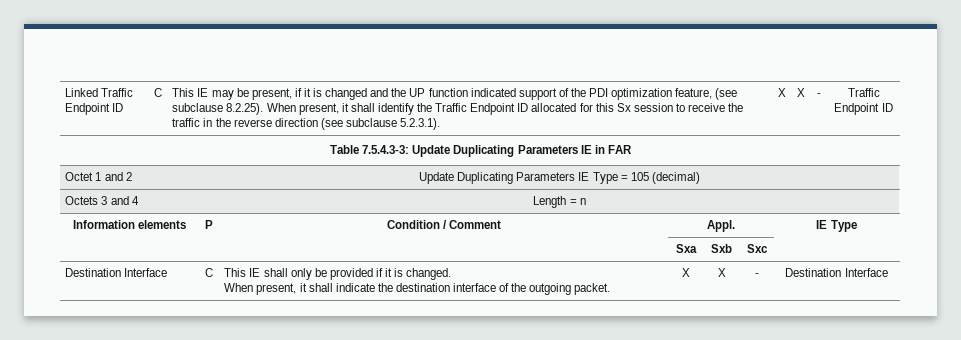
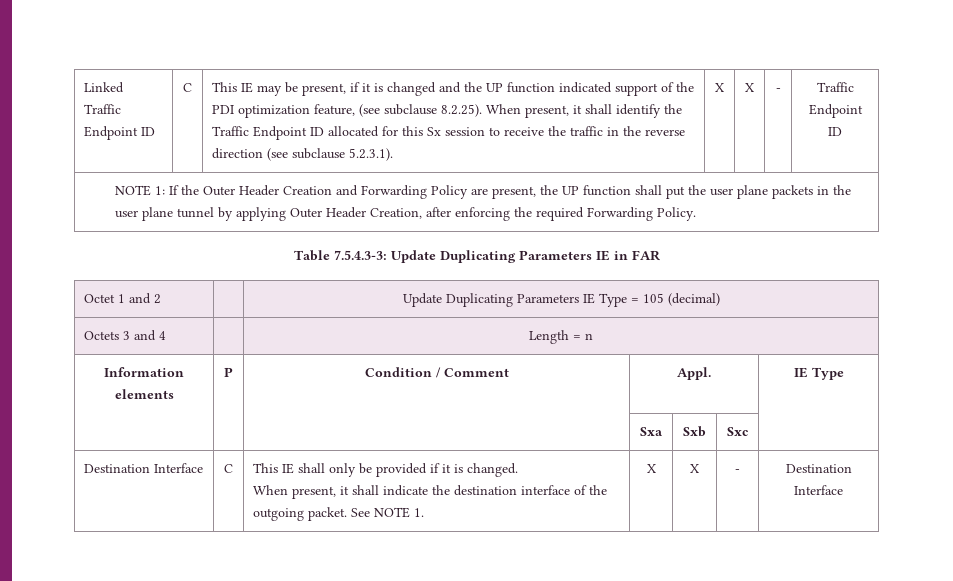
+ NOTE 1: If the Outer Header Creation and Forwarding Policy are present, the UP function shall put the user plane packets in the user plane tunnel by applying Outer Header Creation, after enforcing the required Forwarding Policy.
  Destination Interface | C | This IE shall only be provided if it is changed.
- When present, it shall indicate the destination interface of the outgoing packet. | X | X | - | Destination Interface
+ When present, it shall indicate the destination interface of the outgoing packet. See NOTE 1. | X | X | - | Destination Interface

